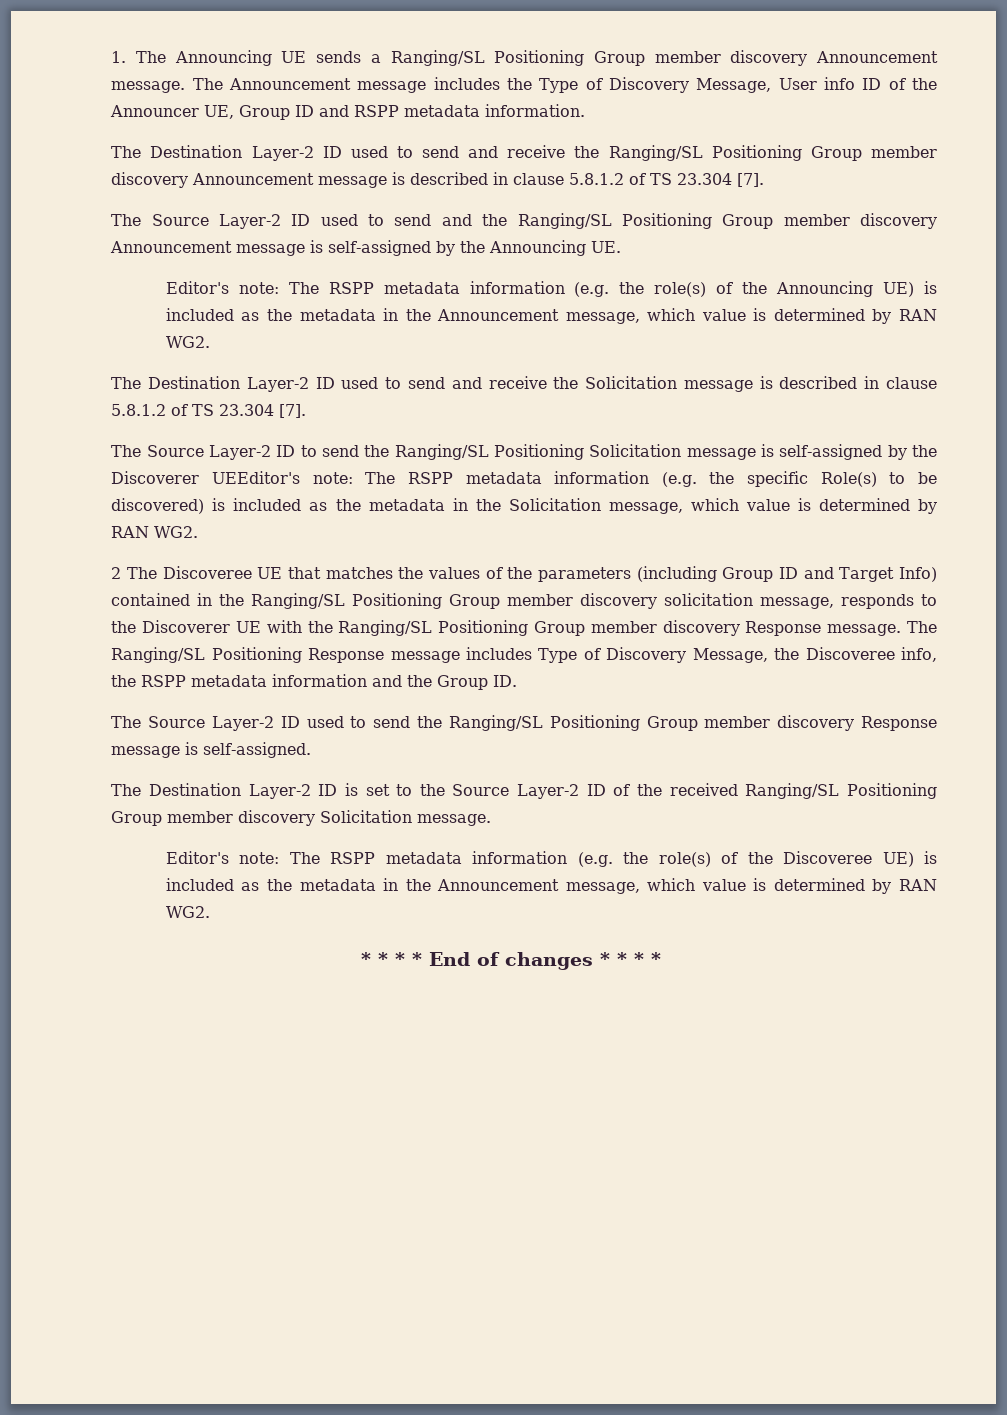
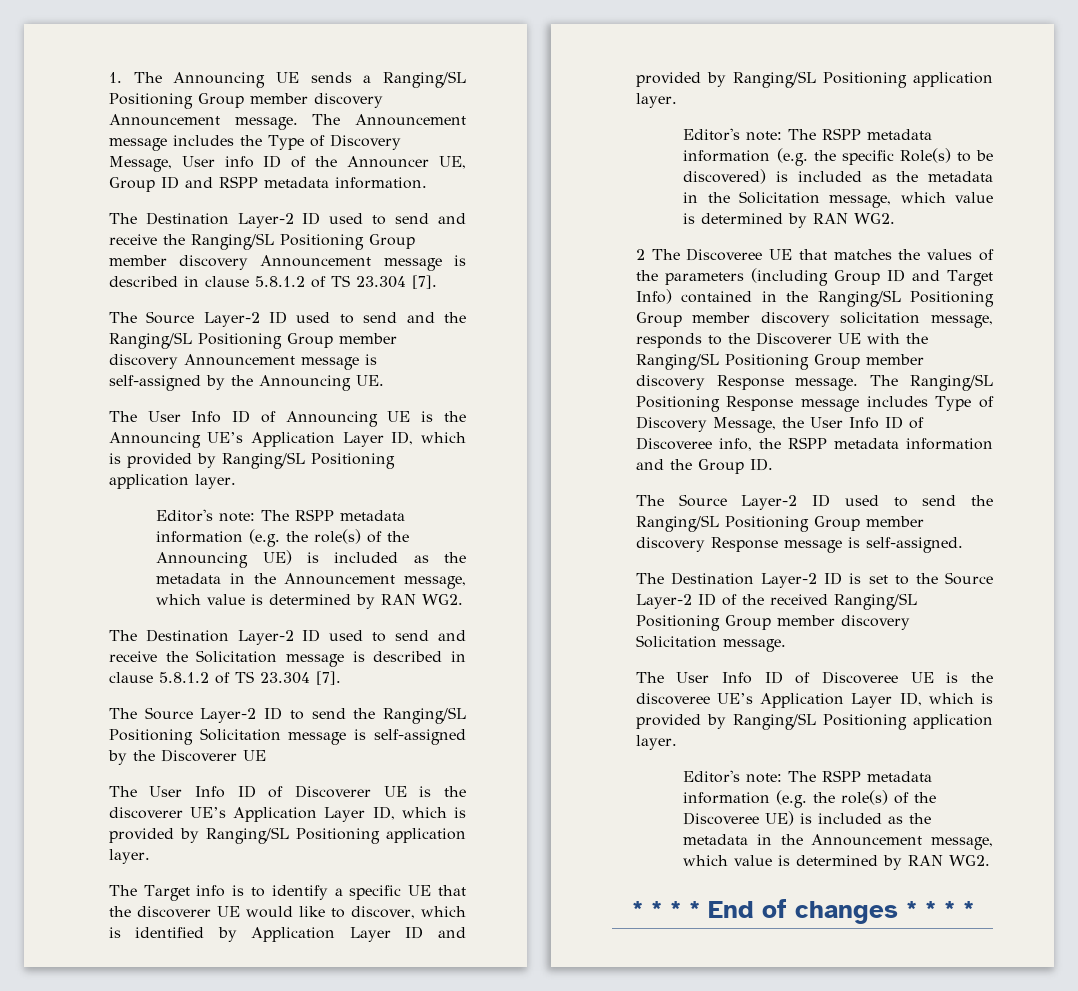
+ The User Info ID of Announcing UE is the Announcing UE’s Application Layer ID, which is provided by Ranging/SL Positioning application layer.
- The Source Layer-2 ID to send the Ranging/SL Positioning Solicitation message is self-assigned by the Discoverer UEEditor's note: The RSPP metadata information (e.g. the specific Role(s) to be discovered) is included as the metadata in the Solicitation message, which value is determined by RAN WG2.
+ The Source Layer-2 ID to send the Ranging/SL Positioning Solicitation message is self-assigned by the Discoverer UE
+ The User Info ID of Discoverer UE is the discoverer UE’s Application Layer ID, which is provided by Ranging/SL Positioning application layer.
+ The Target info is to identify a specific UE that the discoverer UE would like to discover, which is identified by Application Layer ID and provided by Ranging/SL Positioning application layer.
+ Editor's note: The RSPP metadata information (e.g. the specific Role(s) to be discovered) is included as the metadata in the Solicitation message, which value is determined by RAN WG2.
- The Ranging/SL Positioning Response message includes Type of Discovery Message, the Discoveree info, the RSPP metadata information and the Group ID.
+ The Ranging/SL Positioning Response message includes Type of Discovery Message, the User Info ID of Discoveree info, the RSPP metadata information and the Group ID.
+ The User Info ID of Discoveree UE is the discoveree UE’s Application Layer ID, which is provided by Ranging/SL Positioning application layer.

